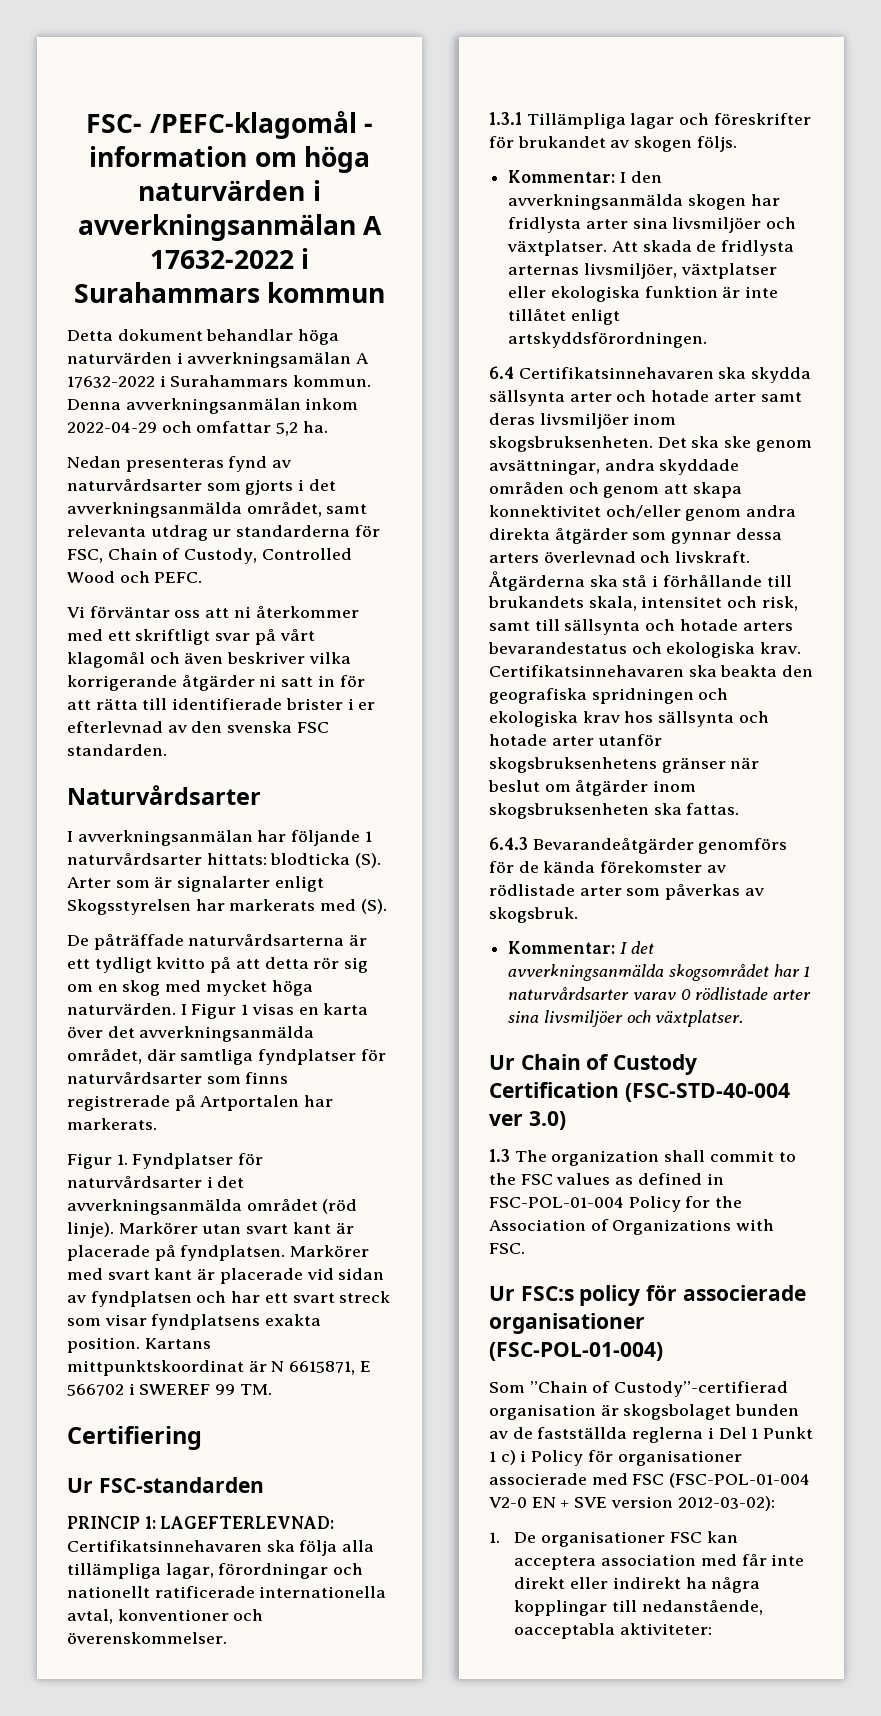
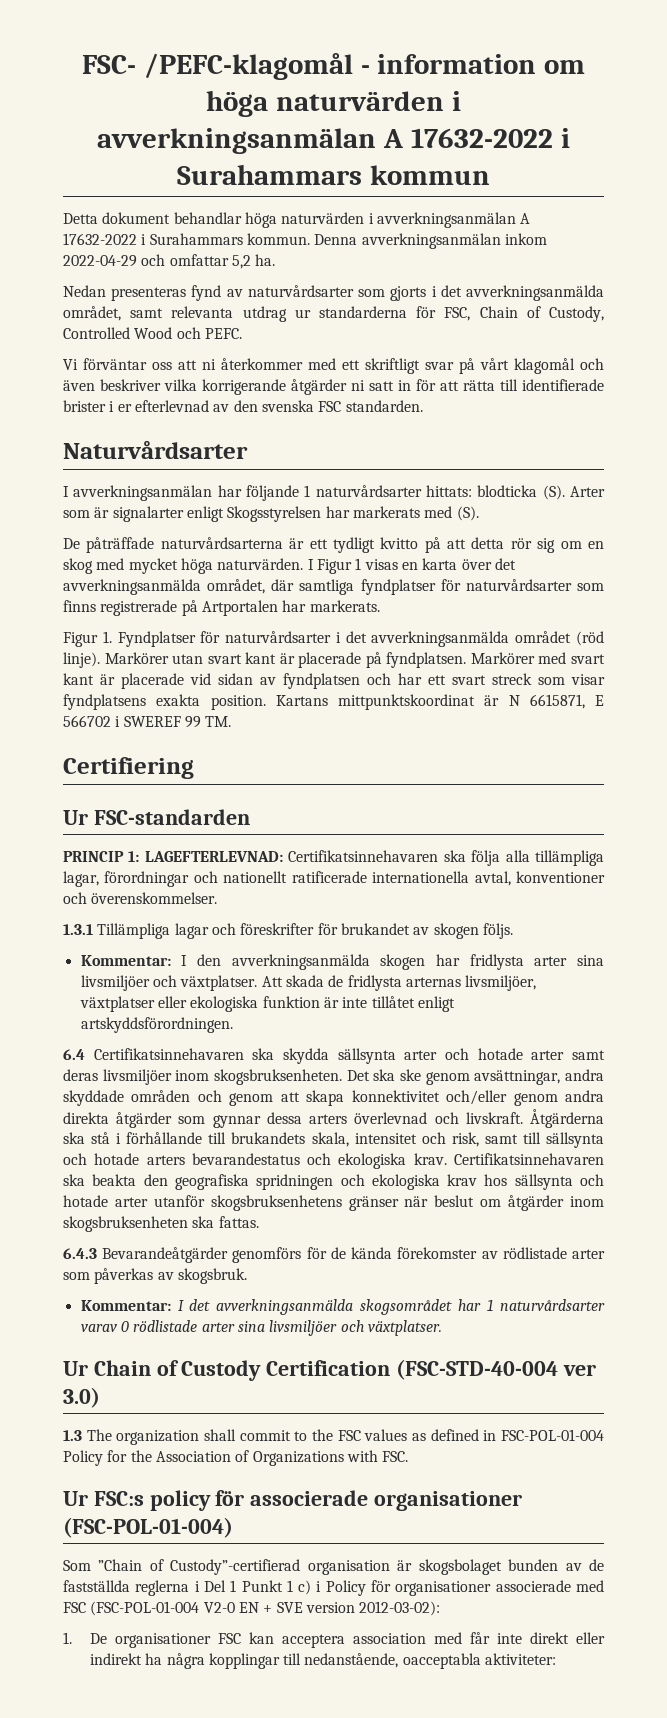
- Detta dokument behandlar höga naturvärden i avverkningsamälan A 17632-2022 i Surahammars kommun.
+ Detta dokument behandlar höga naturvärden i avverkningsanmälan A 17632-2022 i Surahammars kommun.

